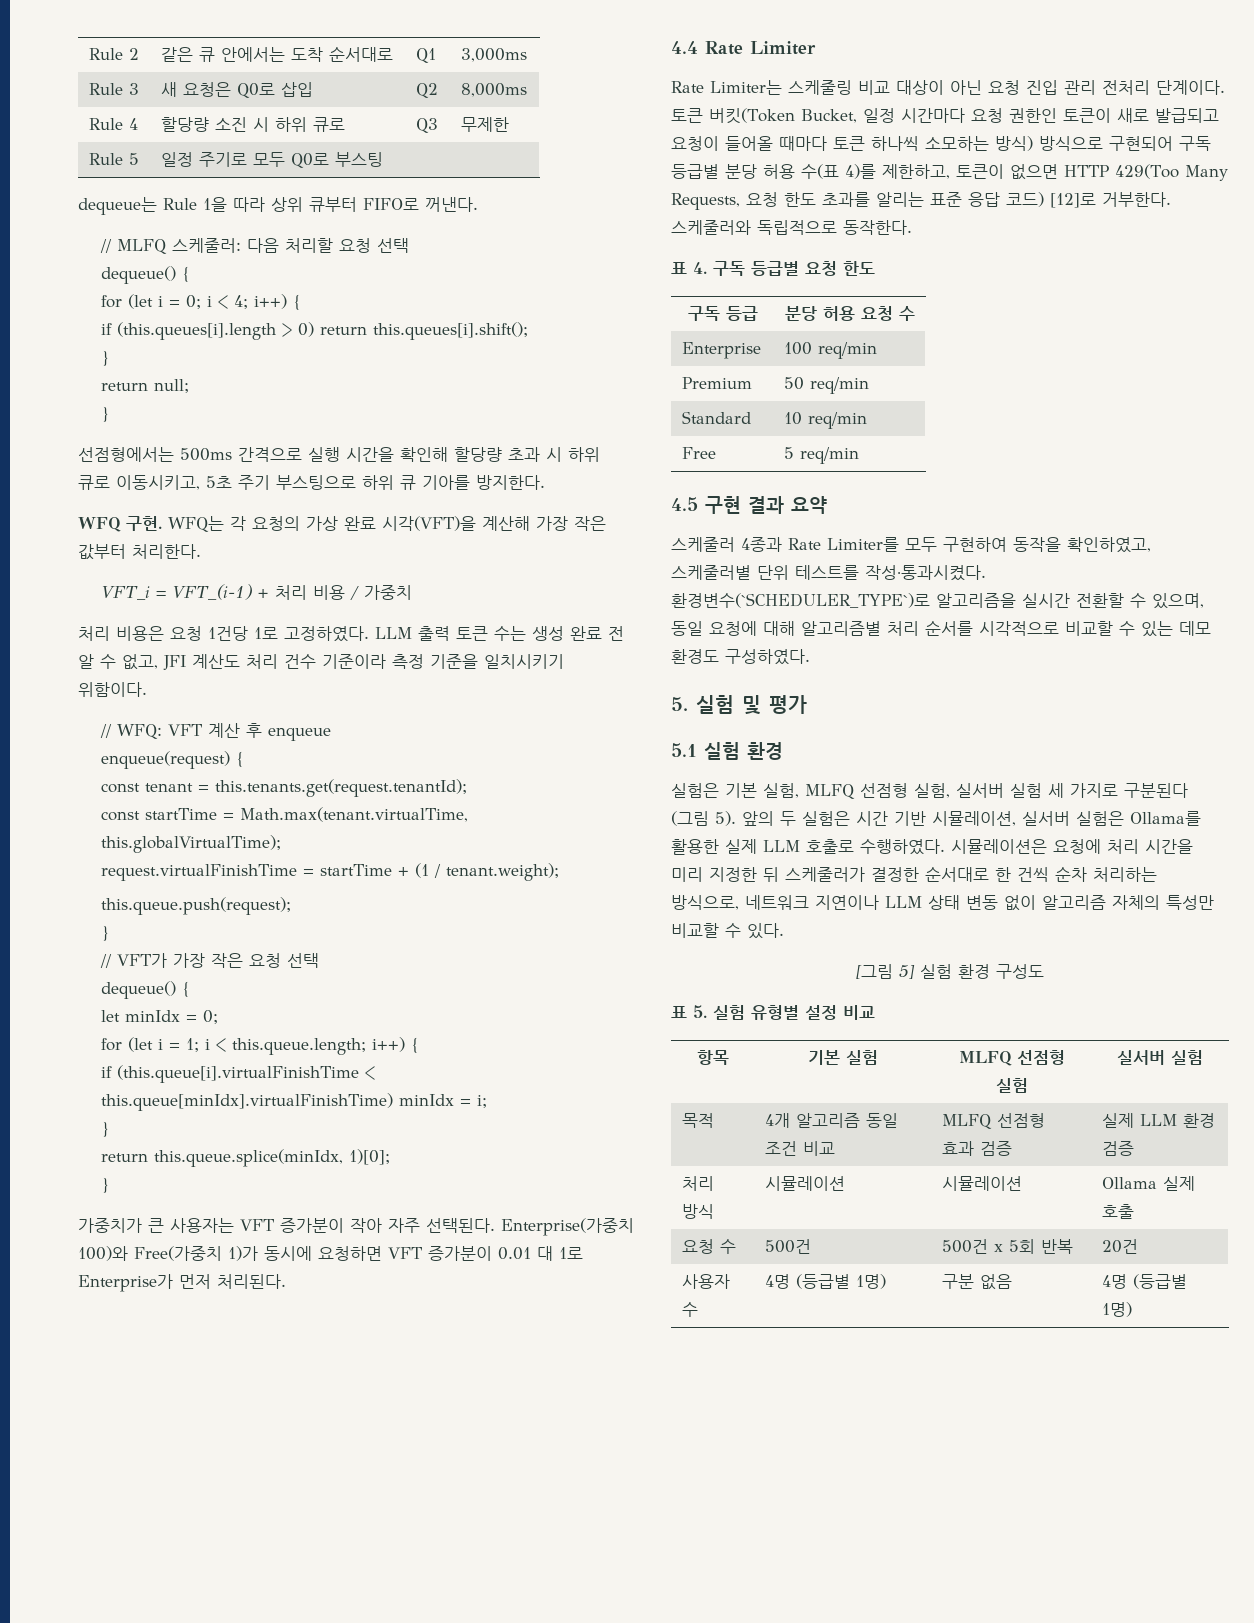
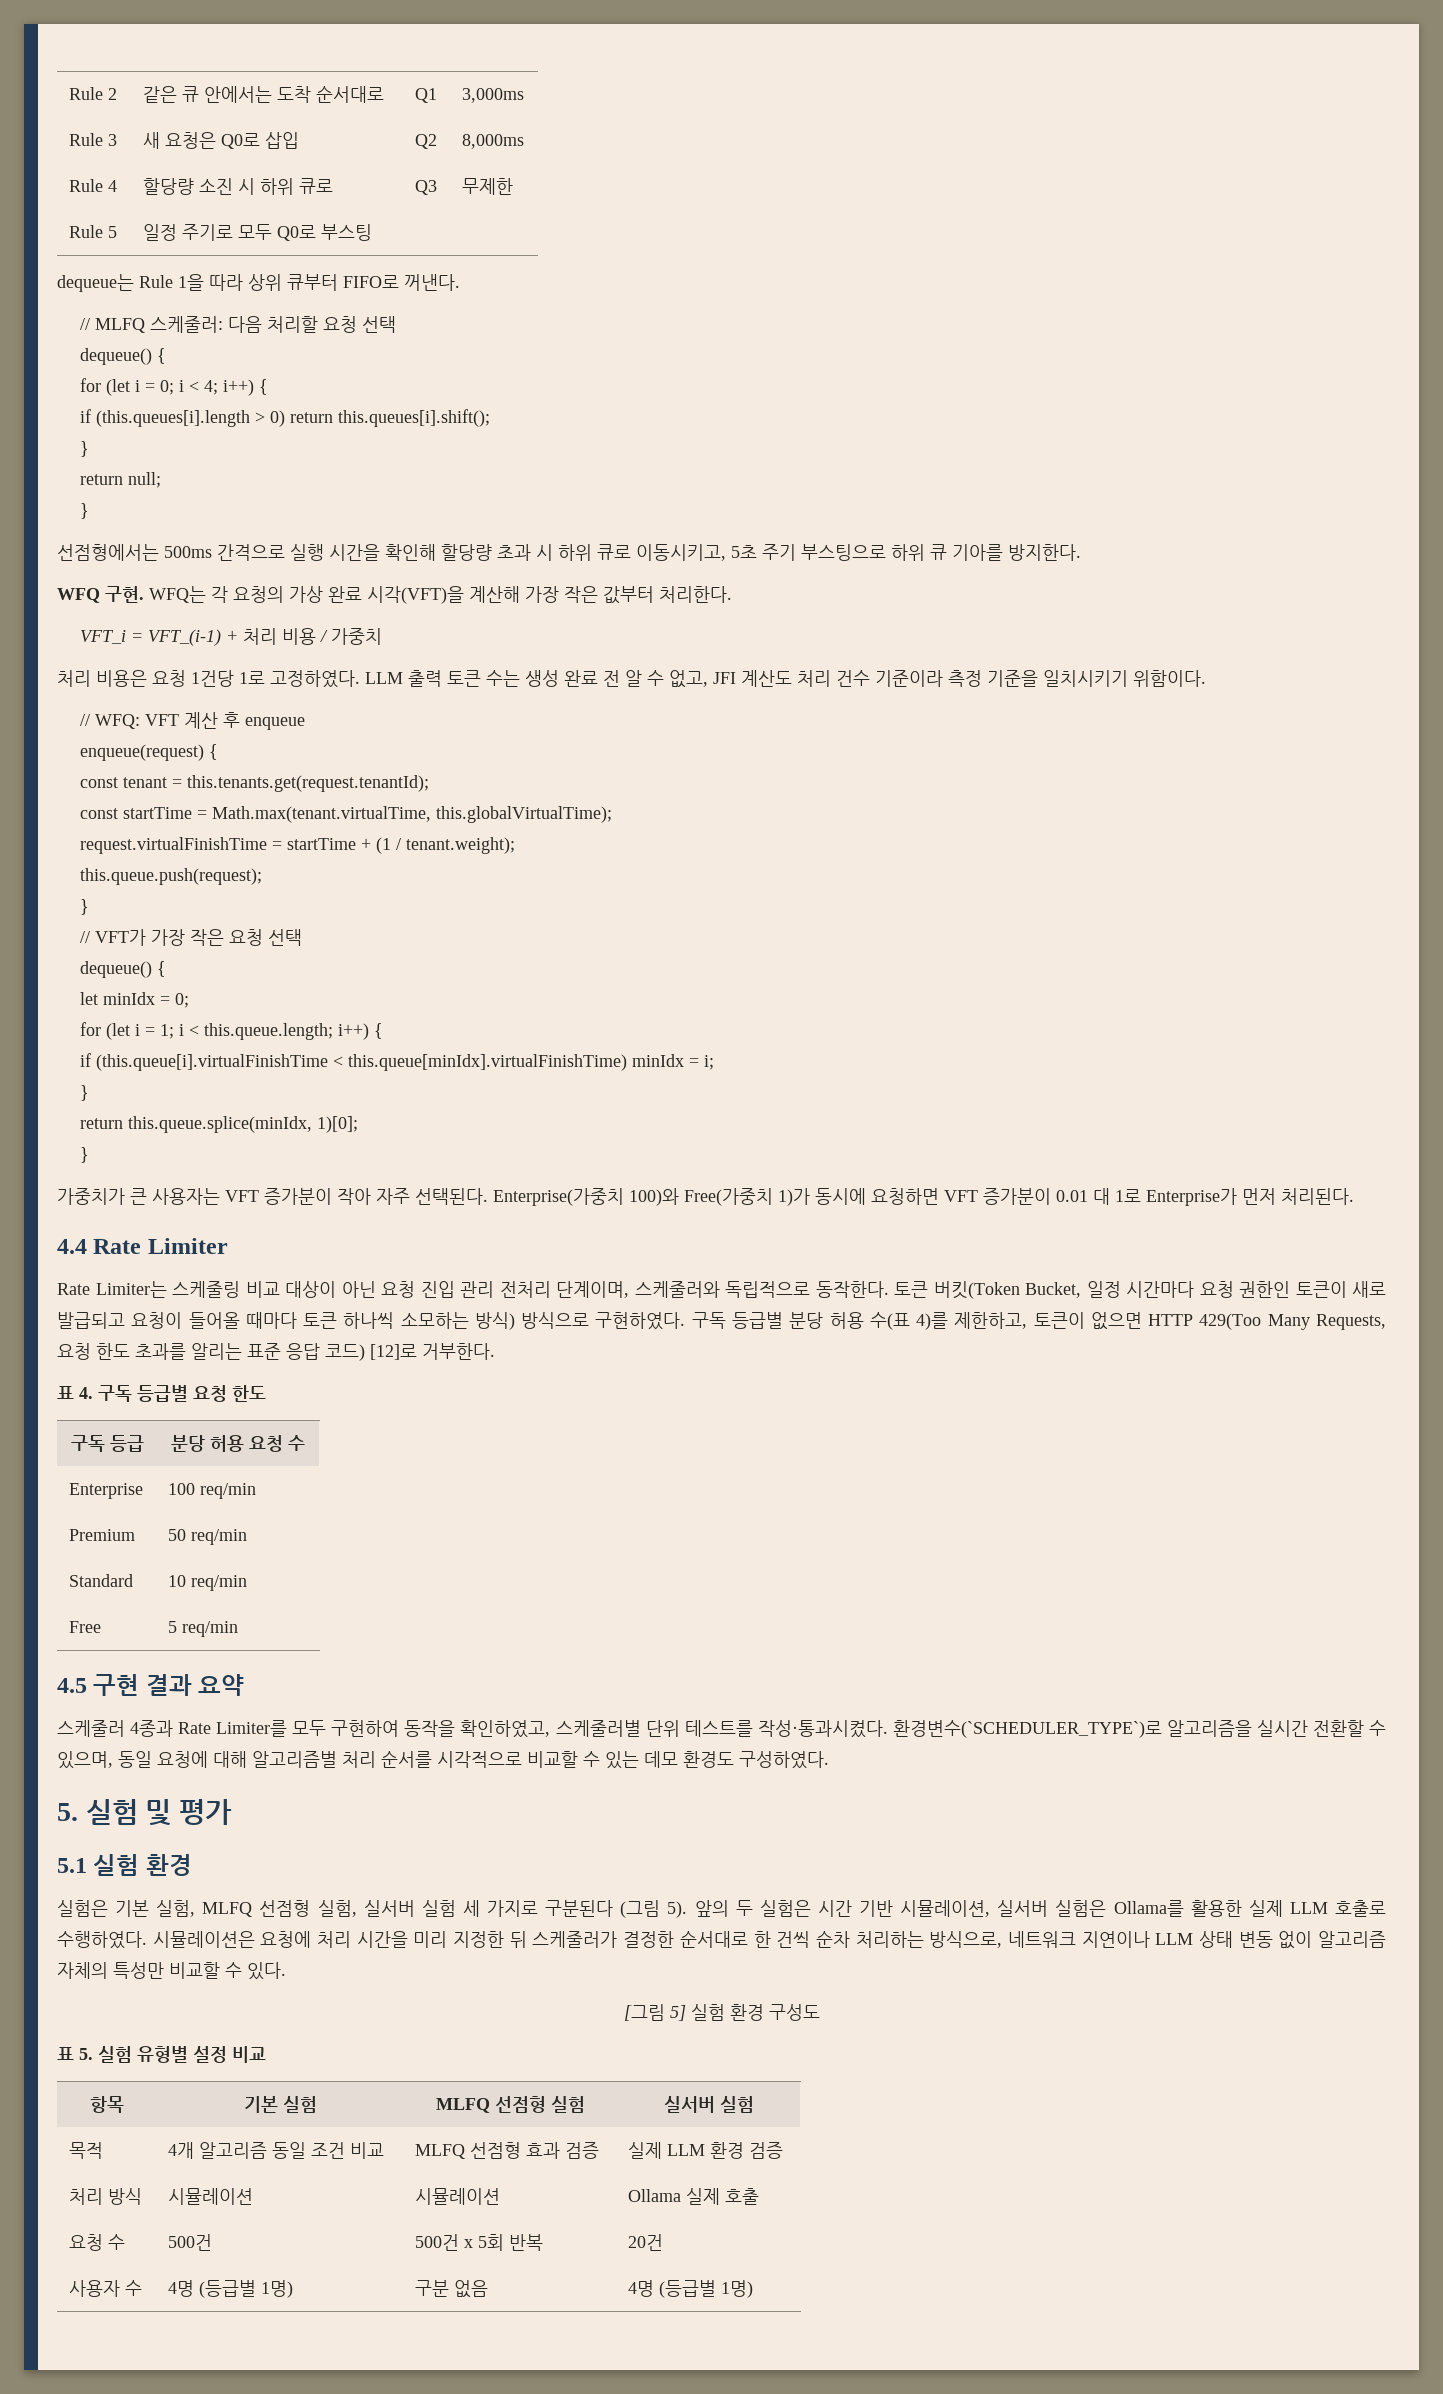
- Rate Limiter는 스케줄링 비교 대상이 아닌 요청 진입 관리 전처리 단계이다.
+ Rate Limiter는 스케줄링 비교 대상이 아닌 요청 진입 관리 전처리 단계이며, 스케줄러와 독립적으로 동작한다.
- 토큰 버킷(Token Bucket, 일정 시간마다 요청 권한인 토큰이 새로 발급되고 요청이 들어올 때마다 토큰 하나씩 소모하는 방식) 방식으로 구현되어 구독 등급별 분당 허용 수(표 4)를 제한하고, 토큰이 없으면 HTTP 429(Too Many Requests, 요청 한도 초과를 알리는 표준 응답 코드) [12]로 거부한다. 스케줄러와 독립적으로 동작한다.
+ 토큰 버킷(Token Bucket, 일정 시간마다 요청 권한인 토큰이 새로 발급되고 요청이 들어올 때마다 토큰 하나씩 소모하는 방식) 방식으로 구현하였다. 구독 등급별 분당 허용 수(표 4)를 제한하고, 토큰이 없으면 HTTP 429(Too Many Requests, 요청 한도 초과를 알리는 표준 응답 코드) [12]로 거부한다.

